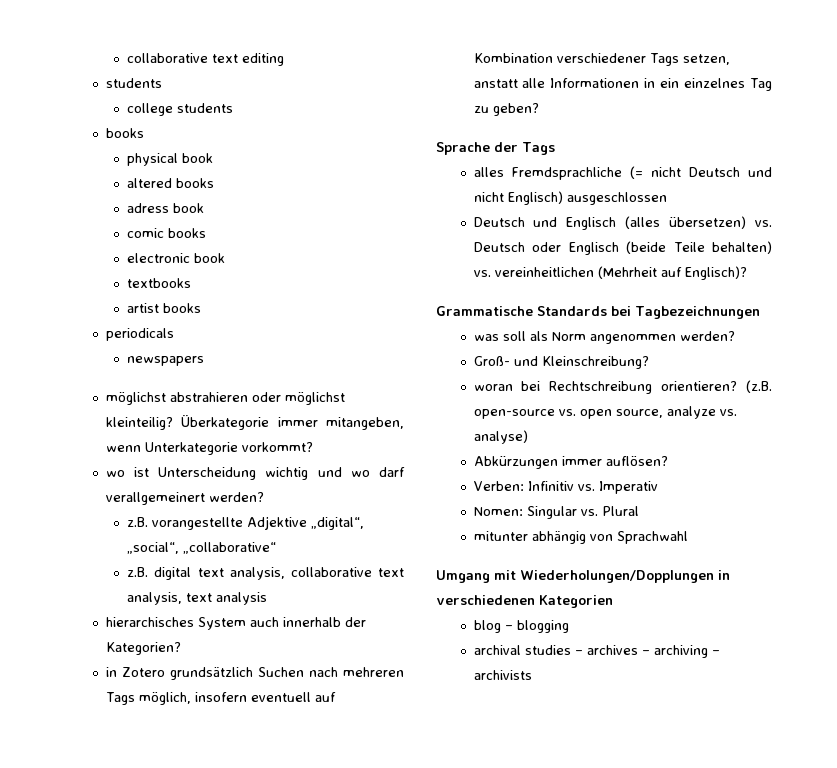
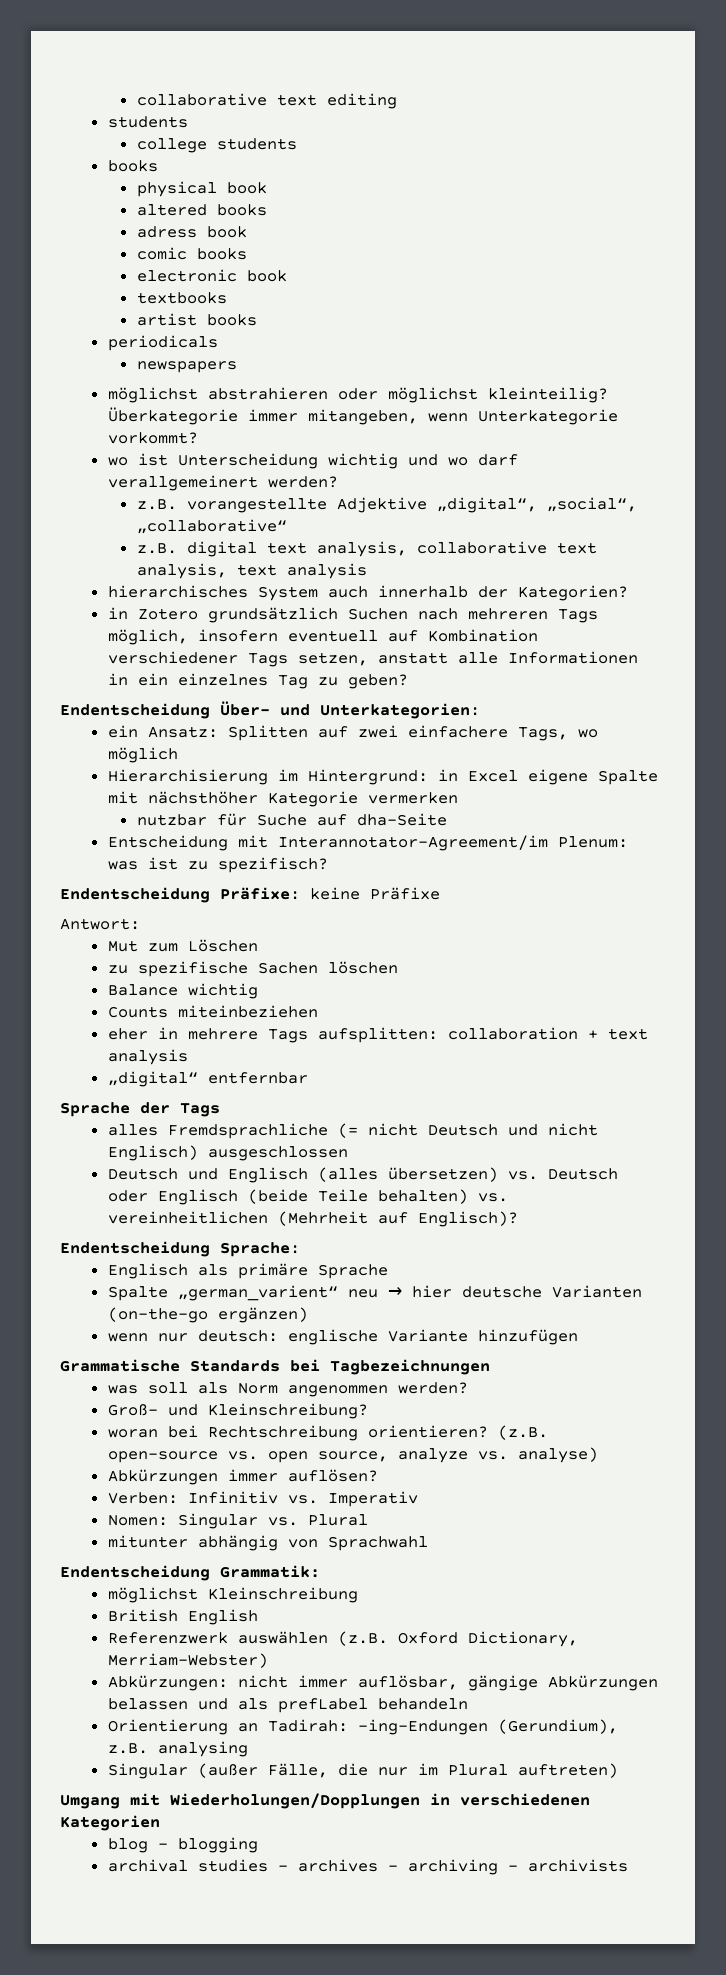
+ Endentscheidung Über- und Unterkategorien:
+ ein Ansatz: Splitten auf zwei einfachere Tags, wo möglich
+ Hierarchisierung im Hintergrund: in Excel eigene Spalte mit nächsthöher Kategorie vermerken
+ nutzbar für Suche auf dha-Seite
+ Entscheidung mit Interannotator-Agreement/im Plenum: was ist zu spezifisch?
+ Endentscheidung Präfixe: keine Präfixe
+ Antwort:
+ Mut zum Löschen
+ zu spezifische Sachen löschen
+ Balance wichtig
+ Counts miteinbeziehen
+ eher in mehrere Tags aufsplitten: collaboration + text analysis
+ „digital“ entfernbar
+ Endentscheidung Sprache:
+ Englisch als primäre Sprache
+ Spalte „german_varient“ neu → hier deutsche Varianten (on-the-go ergänzen)
+ wenn nur deutsch: englische Variante hinzufügen
+ Endentscheidung Grammatik:
+ möglichst Kleinschreibung
+ British English
+ Referenzwerk auswählen (z.B. Oxford Dictionary, Merriam-Webster)
+ Abkürzungen: nicht immer auflösbar, gängige Abkürzungen belassen und als prefLabel behandeln
+ Orientierung an Tadirah: -ing-Endungen (Gerundium), z.B. analysing
+ Singular (außer Fälle, die nur im Plural auftreten)

